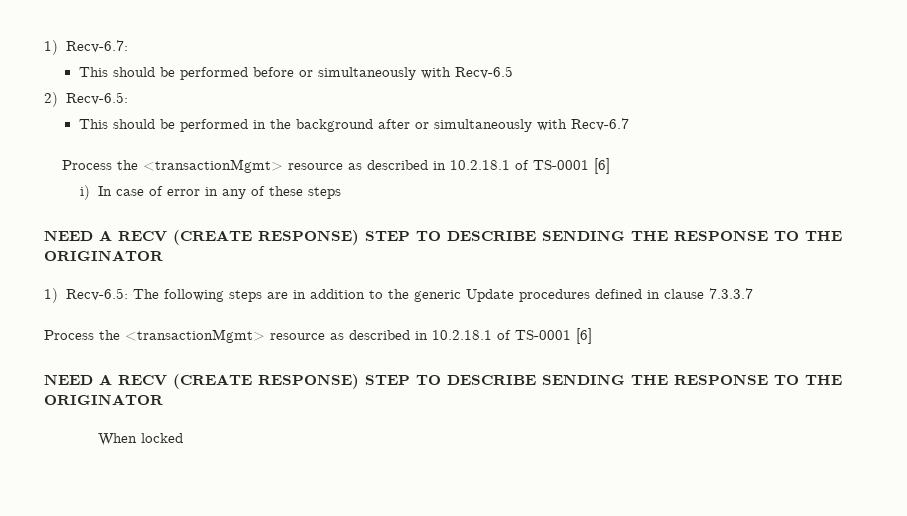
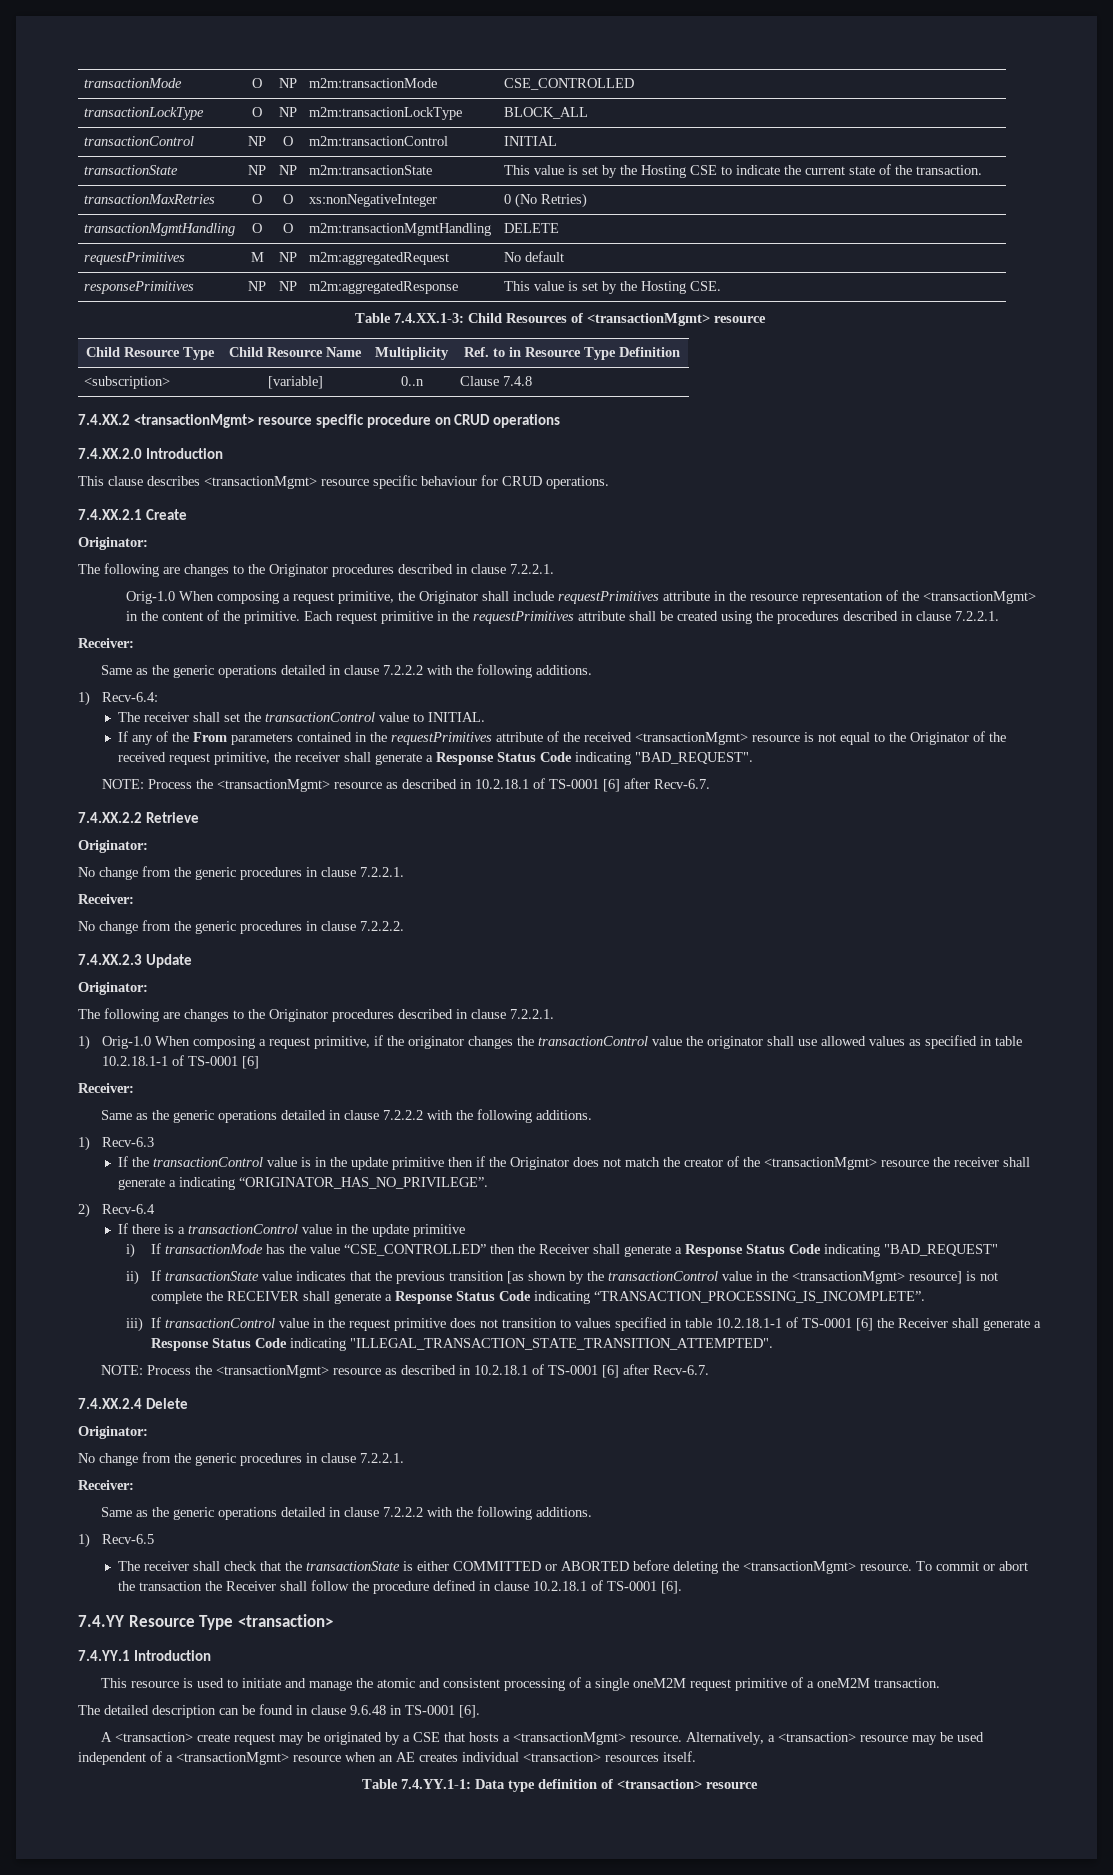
- 1) Recv-6.7:
- This should be performed before or simultaneously with Recv-6.5
- 2) Recv-6.5:
- This should be performed in the background after or simultaneously with Recv-6.7
- Process the <transactionMgmt> resource as described in 10.2.18.1 of TS-0001 [6]
- i) In case of error in any of these steps
- NEED A RECV (CREATE RESPONSE) STEP TO DESCRIBE SENDING THE RESPONSE TO THE ORIGINATOR
- 1) Recv-6.5: The following steps are in addition to the generic Update procedures defined in clause 7.3.3.7
- Process the <transactionMgmt> resource as described in 10.2.18.1 of TS-0001 [6]
- NEED A RECV (CREATE RESPONSE) STEP TO DESCRIBE SENDING THE RESPONSE TO THE ORIGINATOR
- When locked
+ transactionMode | O | NP | m2m:transactionMode | CSE_CONTROLLED
+ transactionLockType | O | NP | m2m:transactionLockType | BLOCK_ALL
+ transactionControl | NP | O | m2m:transactionControl | INITIAL
+ transactionState | NP | NP | m2m:transactionState | This value is set by the Hosting CSE to indicate the current state of the transaction.
+ transactionMaxRetries | O | O | xs:nonNegativeInteger | 0 (No Retries)
+ transactionMgmtHandling | O | O | m2m:transactionMgmtHandling | DELETE
+ requestPrimitives | M | NP | m2m:aggregatedRequest | No default
+ responsePrimitives | NP | NP | m2m:aggregatedResponse | This value is set by the Hosting CSE.
+ Table 7.4.XX.1-3: Child Resources of <transactionMgmt> resource
+ Child Resource Type | Child Resource Name | Multiplicity | Ref. to in Resource Type Definition
+ <subscription> | [variable] | 0..n | Clause 7.4.8
+ 7.4.XX.2 <transactionMgmt> resource specific procedure on CRUD operations
+ 7.4.XX.2.0 Introduction
+ This clause describes <transactionMgmt> resource specific behaviour for CRUD operations.
+ 7.4.XX.2.1 Create
+ Originator:
+ The following are changes to the Originator procedures described in clause 7.2.2.1.
+ Orig-1.0 When composing a request primitive, the Originator shall include requestPrimitives attribute in the resource representation of the <transactionMgmt> in the content of the primitive. Each request primitive in the requestPrimitives attribute shall be created using the procedures described in clause 7.2.2.1.
+ Receiver:
+ Same as the generic operations detailed in clause 7.2.2.2 with the following additions.
+ 1) Recv-6.4:
+ The receiver shall set the transactionControl value to INITIAL.
+ If any of the From parameters contained in the requestPrimitives attribute of the received <transactionMgmt> resource is not equal to the Originator of the received request primitive, the receiver shall generate a Response Status Code indicating "BAD_REQUEST".
+ NOTE: Process the <transactionMgmt> resource as described in 10.2.18.1 of TS-0001 [6] after Recv-6.7.
+ 7.4.XX.2.2 Retrieve
+ Originator:
+ No change from the generic procedures in clause 7.2.2.1.
+ Receiver:
+ No change from the generic procedures in clause 7.2.2.2.
+ 7.4.XX.2.3 Update
+ Originator:
+ The following are changes to the Originator procedures described in clause 7.2.2.1.
+ 1) Orig-1.0 When composing a request primitive, if the originator changes the transactionControl value the originator shall use allowed values as specified in table 10.2.18.1-1 of TS-0001 [6]
+ Receiver:
+ Same as the generic operations detailed in clause 7.2.2.2 with the following additions.
+ 1) Recv-6.3
+ If the transactionControl value is in the update primitive then if the Originator does not match the creator of the <transactionMgmt> resource the receiver shall generate a indicating “ORIGINATOR_HAS_NO_PRIVILEGE”.
+ 2) Recv-6.4
+ If there is a transactionControl value in the update primitive
+ i) If transactionMode has the value “CSE_CONTROLLED” then the Receiver shall generate a Response Status Code indicating "BAD_REQUEST"
+ ii) If transactionState value indicates that the previous transition [as shown by the transactionControl value in the <transactionMgmt> resource] is not complete the RECEIVER shall generate a Response Status Code indicating “TRANSACTION_PROCESSING_IS_INCOMPLETE”.
+ iii) If transactionControl value in the request primitive does not transition to values specified in table 10.2.18.1-1 of TS-0001 [6] the Receiver shall generate a Response Status Code indicating "ILLEGAL_TRANSACTION_STATE_TRANSITION_ATTEMPTED".
+ NOTE: Process the <transactionMgmt> resource as described in 10.2.18.1 of TS-0001 [6] after Recv-6.7.
+ 7.4.XX.2.4 Delete
+ Originator:
+ No change from the generic procedures in clause 7.2.2.1.
+ Receiver:
+ Same as the generic operations detailed in clause 7.2.2.2 with the following additions.
+ 1) Recv-6.5
+ The receiver shall check that the transactionState is either COMMITTED or ABORTED before deleting the <transactionMgmt> resource. To commit or abort the transaction the Receiver shall follow the procedure defined in clause 10.2.18.1 of TS-0001 [6].
+ 7.4.YY Resource Type <transaction>
+ 7.4.YY.1 Introduction
+ This resource is used to initiate and manage the atomic and consistent processing of a single oneM2M request primitive of a oneM2M transaction.
+ The detailed description can be found in clause 9.6.48 in TS-0001 [6].
+ A <transaction> create request may be originated by a CSE that hosts a <transactionMgmt> resource. Alternatively, a <transaction> resource may be used independent of a <transactionMgmt> resource when an AE creates individual <transaction> resources itself.
+ Table 7.4.YY.1-1: Data type definition of <transaction> resource

